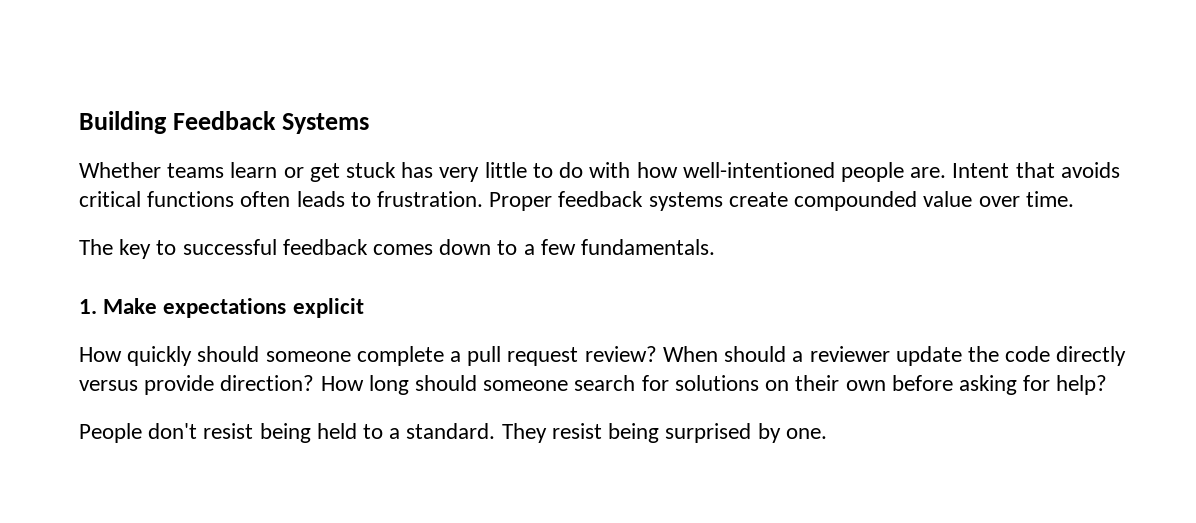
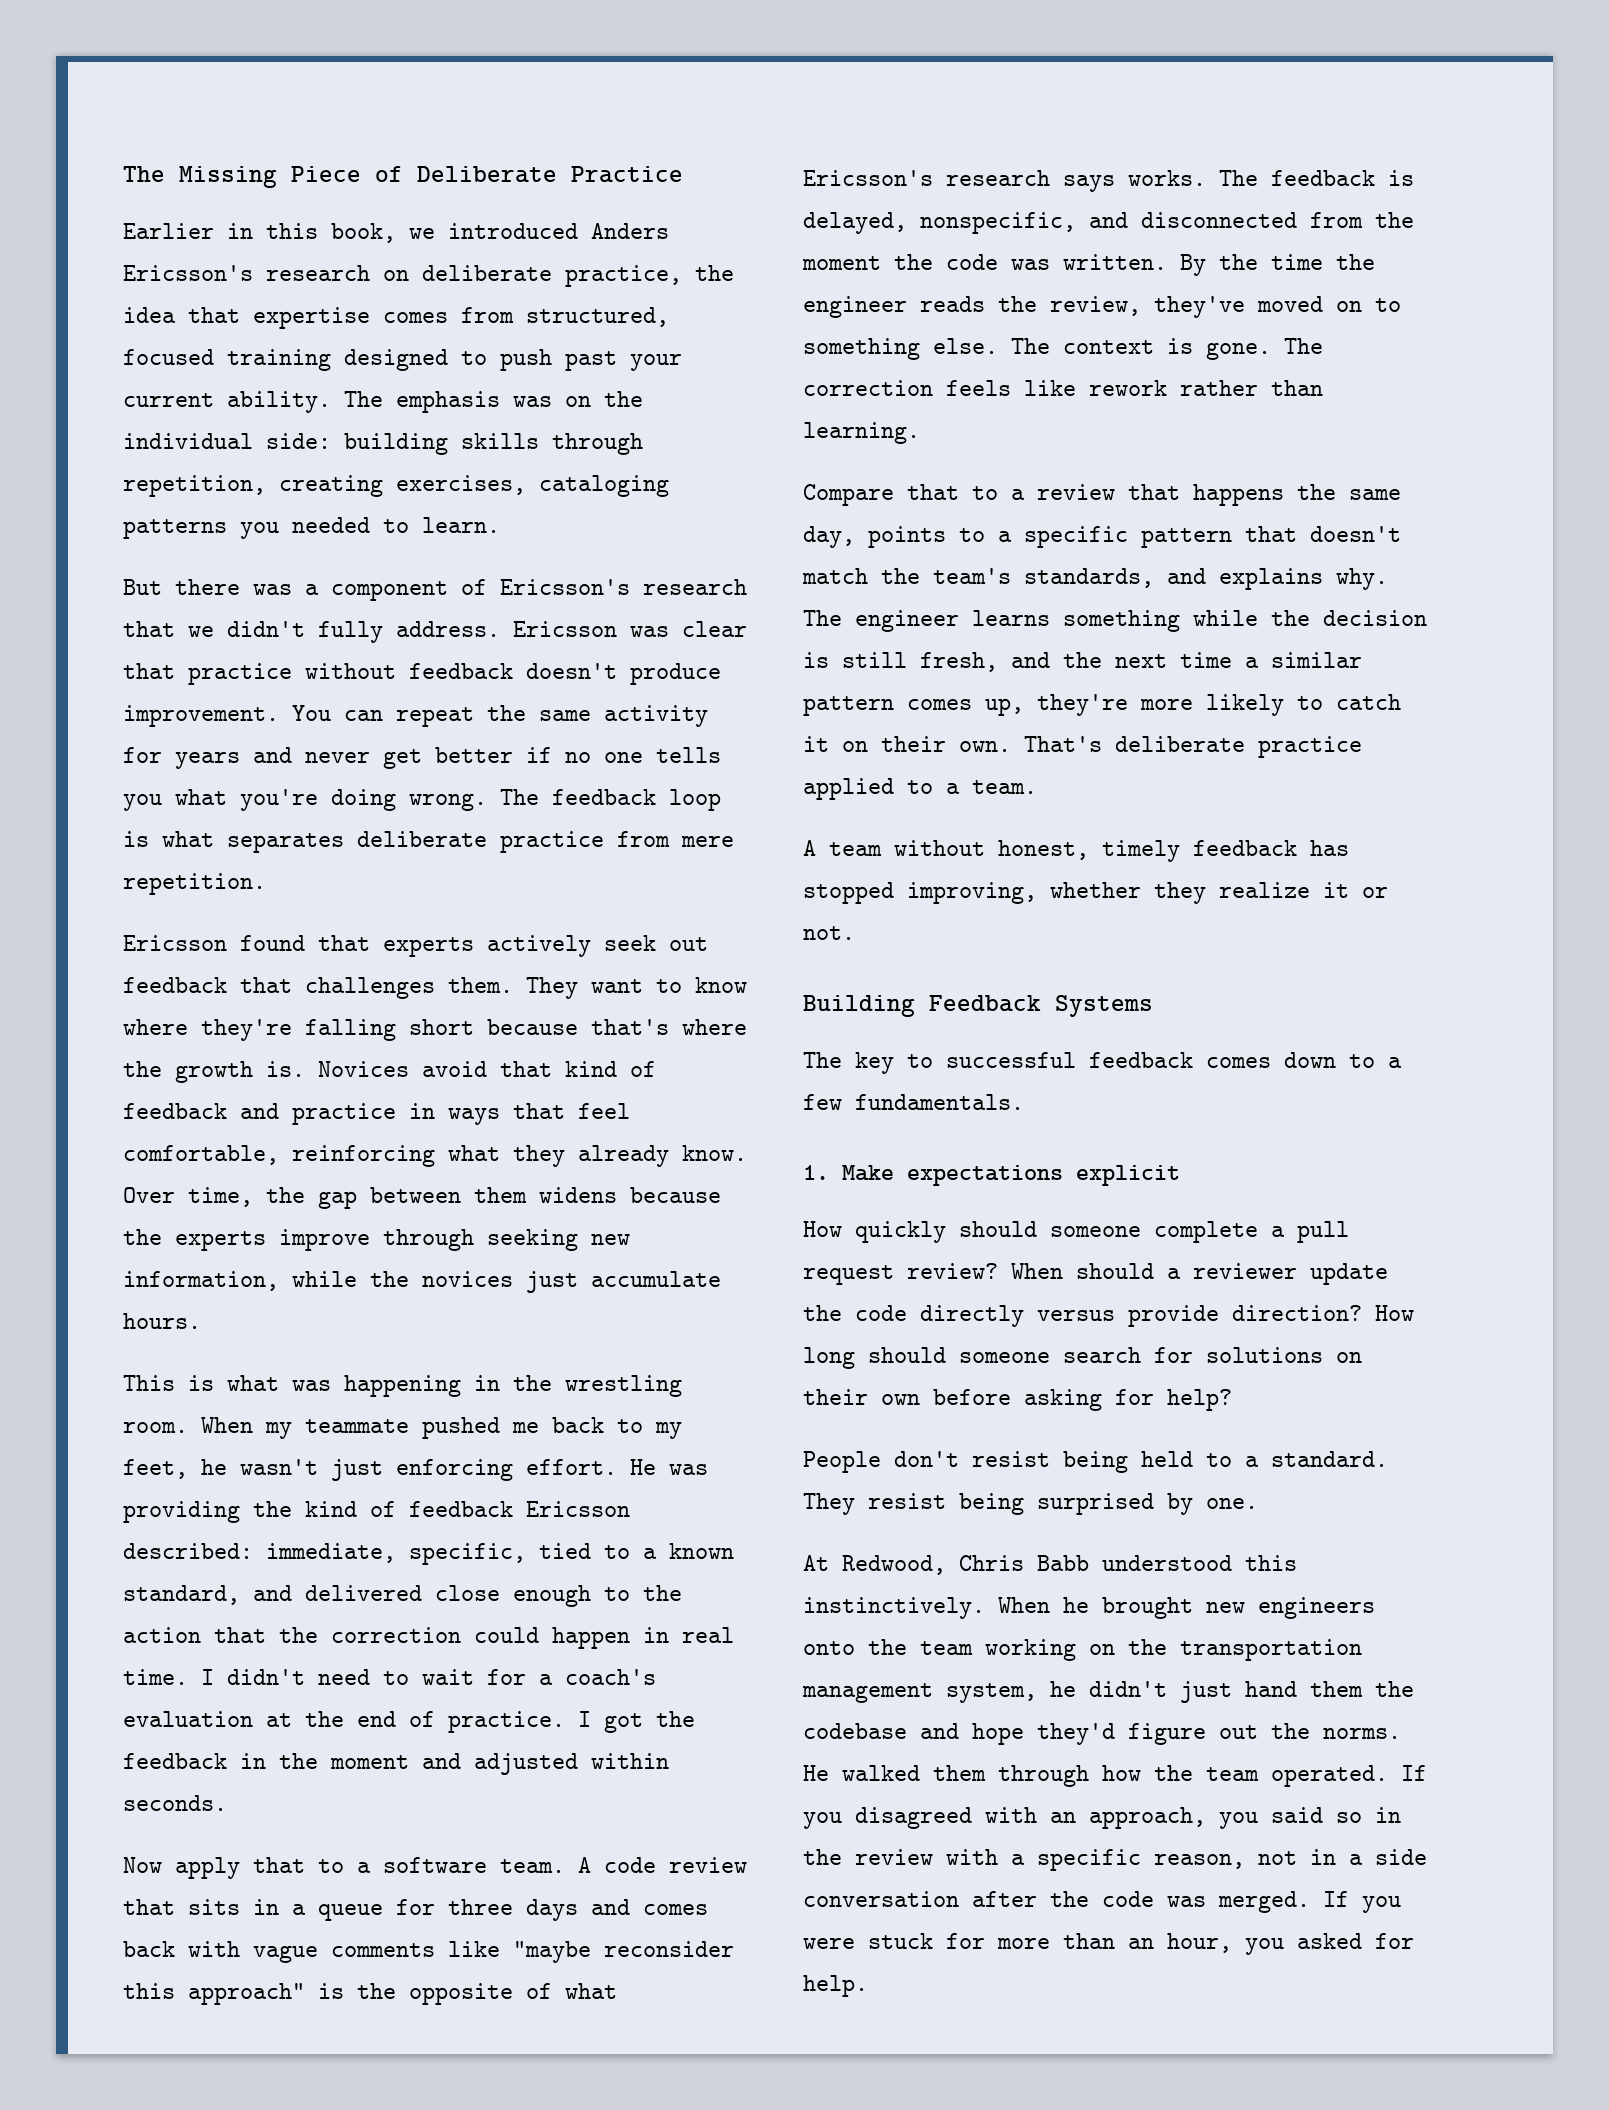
+ The Missing Piece of Deliberate Practice
+ Earlier in this book, we introduced Anders Ericsson's research on deliberate practice, the idea that expertise comes from structured, focused training designed to push past your current ability. The emphasis was on the individual side: building skills through repetition, creating exercises, cataloging patterns you needed to learn.
+ But there was a component of Ericsson's research that we didn't fully address. Ericsson was clear that practice without feedback doesn't produce improvement. You can repeat the same activity for years and never get better if no one tells you what you're doing wrong. The feedback loop is what separates deliberate practice from mere repetition.
+ Ericsson found that experts actively seek out feedback that challenges them. They want to know where they're falling short because that's where the growth is. Novices avoid that kind of feedback and practice in ways that feel comfortable, reinforcing what they already know. Over time, the gap between them widens because the experts improve through seeking new information, while the novices just accumulate hours.
+ This is what was happening in the wrestling room. When my teammate pushed me back to my feet, he wasn't just enforcing effort. He was providing the kind of feedback Ericsson described: immediate, specific, tied to a known standard, and delivered close enough to the action that the correction could happen in real time. I didn't need to wait for a coach's evaluation at the end of practice. I got the feedback in the moment and adjusted within seconds.
+ Now apply that to a software team. A code review that sits in a queue for three days and comes back with vague comments like "maybe reconsider this approach" is the opposite of what Ericsson's research says works. The feedback is delayed, nonspecific, and disconnected from the moment the code was written. By the time the engineer reads the review, they've moved on to something else. The context is gone. The correction feels like rework rather than learning.
+ Compare that to a review that happens the same day, points to a specific pattern that doesn't match the team's standards, and explains why. The engineer learns something while the decision is still fresh, and the next time a similar pattern comes up, they're more likely to catch it on their own. That's deliberate practice applied to a team.
+ A team without honest, timely feedback has stopped improving, whether they realize it or not.
  Building Feedback Systems
- Whether teams learn or get stuck has very little to do with how well-intentioned people are. Intent that avoids critical functions often leads to frustration. Proper feedback systems create compounded value over time.
+ At Redwood, Chris Babb understood this instinctively. When he brought new engineers onto the team working on the transportation management system, he didn't just hand them the codebase and hope they'd figure out the norms. He walked them through how the team operated. If you disagreed with an approach, you said so in the review with a specific reason, not in a side conversation after the code was merged. If you were stuck for more than an hour, you asked for help.

